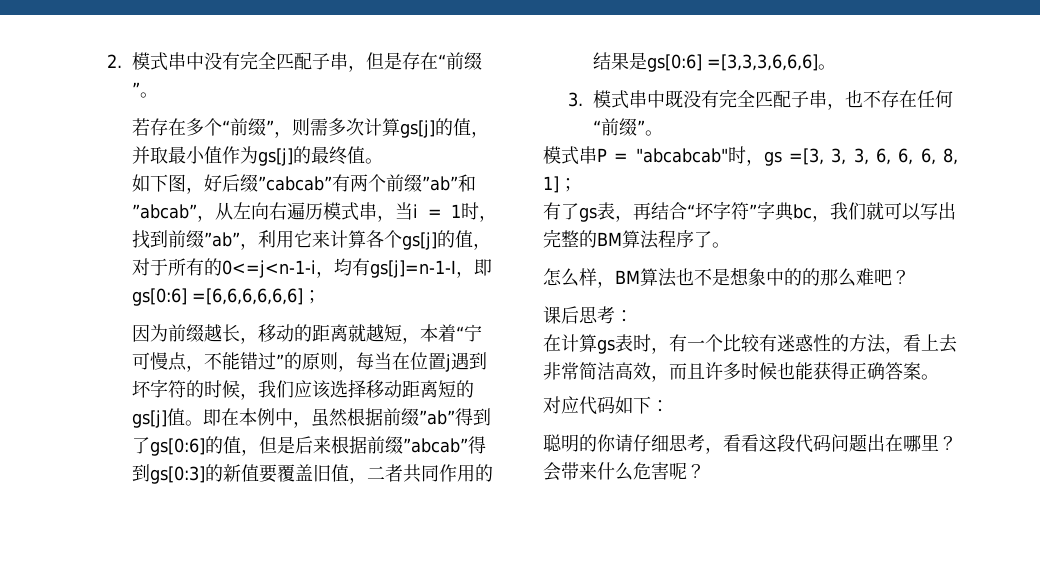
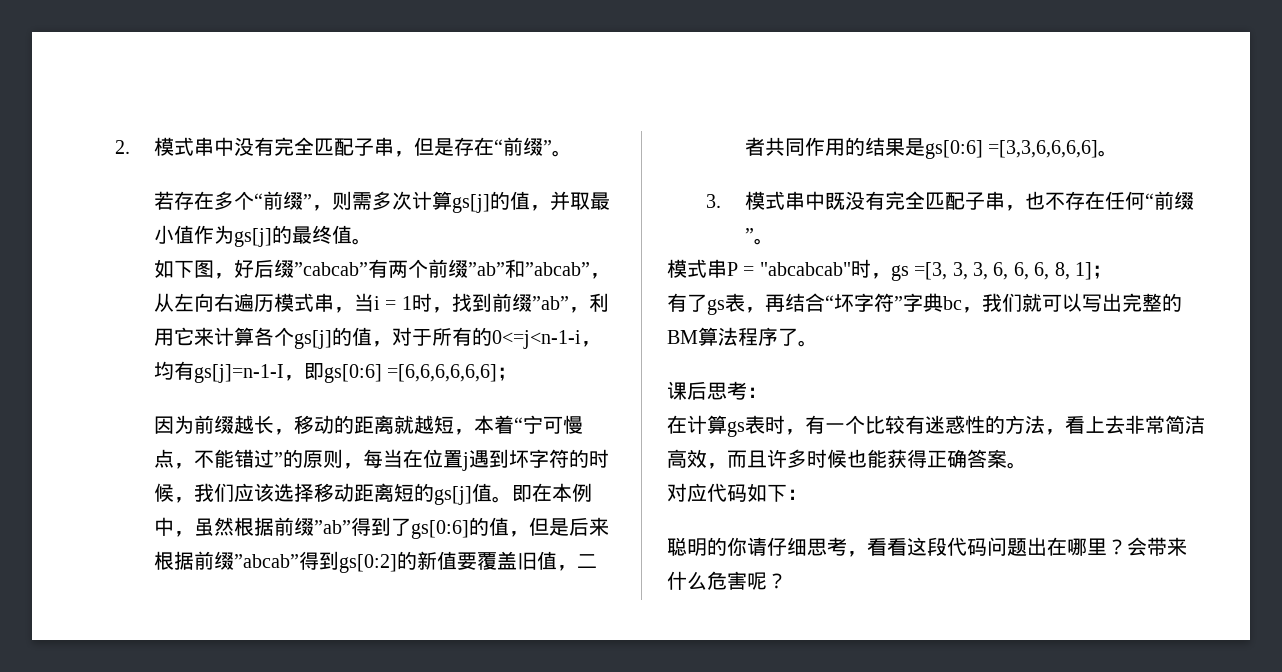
- 即在本例中，虽然根据前缀”ab”得到了gs[0:6]的值，但是后来根据前缀”abcab”得到gs[0:3]的新值要覆盖旧值，二者共同作用的结果是gs[0:6] =[3,3,3,6,6,6]。
+ 即在本例中，虽然根据前缀”ab”得到了gs[0:6]的值，但是后来根据前缀”abcab”得到gs[0:2]的新值要覆盖旧值，二者共同作用的结果是gs[0:6] =[3,3,6,6,6,6]。
- 怎么样，BM算法也不是想象中的的那么难吧？

